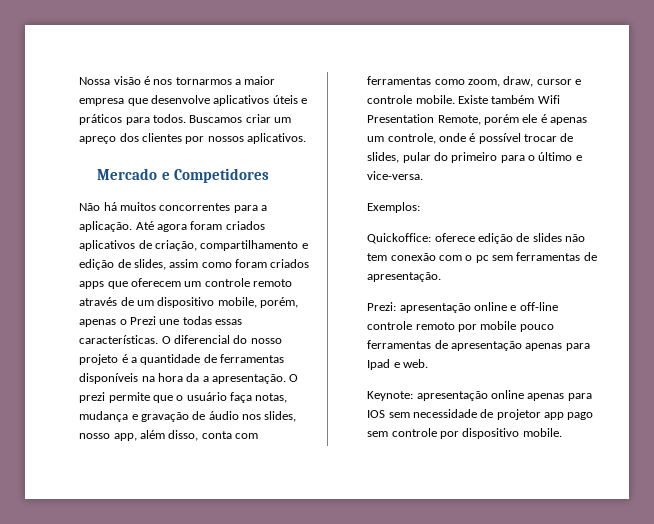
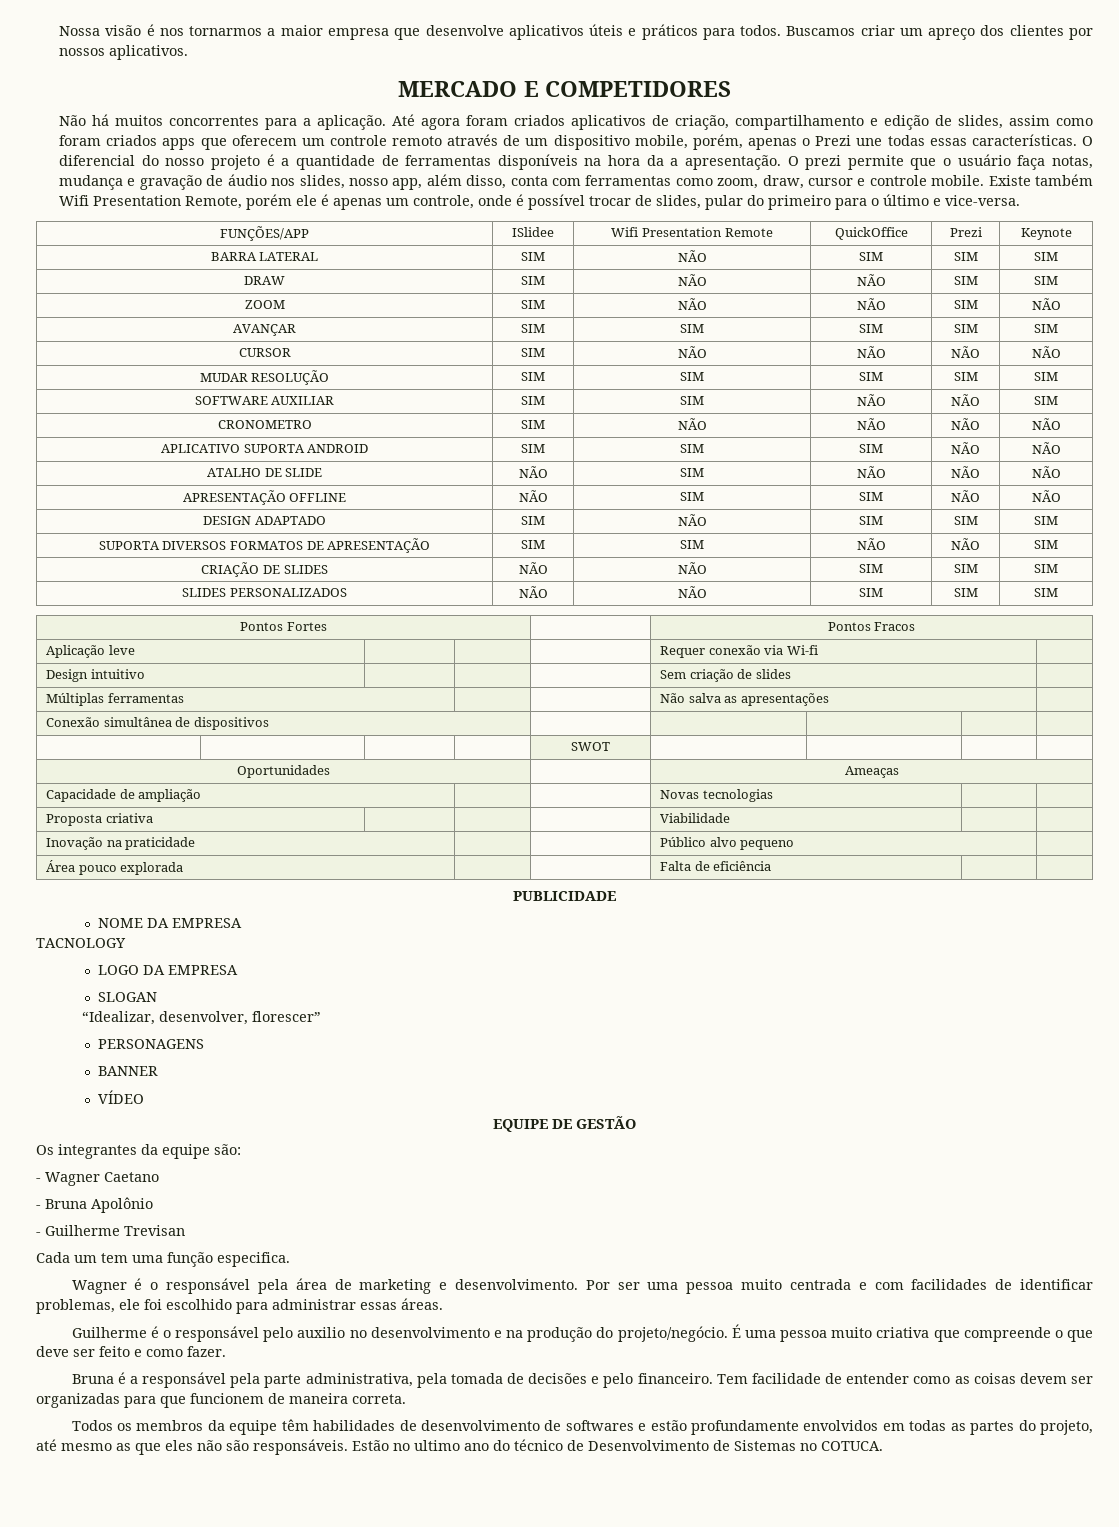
- Mercado e Competidores
+ MERCADO E COMPETIDORES
- Exemplos:
- Quickoffice: oferece edição de slides não tem conexão com o pc sem ferramentas de apresentação.
- Prezi: apresentação online e off-line controle remoto por mobile pouco ferramentas de apresentação apenas para Ipad e web.
- Keynote: apresentação online apenas para IOS sem necessidade de projetor app pago sem controle por dispositivo mobile.
+ FUNÇÕES/APP | ISlidee | Wifi Presentation Remote | QuickOffice | Prezi | Keynote
+ BARRA LATERAL | SIM | NÃO | SIM | SIM | SIM
+ DRAW | SIM | NÃO | NÃO | SIM | SIM
+ ZOOM | SIM | NÃO | NÃO | SIM | NÃO
+ AVANÇAR | SIM | SIM | SIM | SIM | SIM
+ CURSOR | SIM | NÃO | NÃO | NÃO | NÃO
+ MUDAR RESOLUÇÃO | SIM | SIM | SIM | SIM | SIM
+ SOFTWARE AUXILIAR | SIM | SIM | NÃO | NÃO | SIM
+ CRONOMETRO | SIM | NÃO | NÃO | NÃO | NÃO
+ APLICATIVO SUPORTA ANDROID | SIM | SIM | SIM | NÃO | NÃO
+ ATALHO DE SLIDE | NÃO | SIM | NÃO | NÃO | NÃO
+ APRESENTAÇÃO OFFLINE | NÃO | SIM | SIM | NÃO | NÃO
+ DESIGN ADAPTADO | SIM | NÃO | SIM | SIM | SIM
+ SUPORTA DIVERSOS FORMATOS DE APRESENTAÇÃO | SIM | SIM | NÃO | NÃO | SIM
+ CRIAÇÃO DE SLIDES | NÃO | NÃO | SIM | SIM | SIM
+ SLIDES PERSONALIZADOS | NÃO | NÃO | SIM | SIM | SIM
+ Pontos Fortes | | Pontos Fracos
+ Aplicação leve | | | | Requer conexão via Wi-fi |
+ Design intuitivo | | | | Sem criação de slides |
+ Múltiplas ferramentas | | | Não salva as apresentações |
+ Conexão simultânea de dispositivos | | | | |
+ | | | | SWOT | | | |
+ Oportunidades | | Ameaças
+ Capacidade de ampliação | | | Novas tecnologias | |
+ Proposta criativa | | | | Viabilidade | |
+ Inovação na praticidade | | | Público alvo pequeno |
+ Área pouco explorada | | | Falta de eficiência | |
+ PUBLICIDADE
+ NOME DA EMPRESA
+ TACNOLOGY
+ LOGO DA EMPRESA
+ SLOGAN
+ “Idealizar, desenvolver, florescer”
+ PERSONAGENS
+ BANNER
+ VÍDEO
+ EQUIPE DE GESTÃO
+ Os integrantes da equipe são:
+ - Wagner Caetano
+ - Bruna Apolônio
+ - Guilherme Trevisan
+ Cada um tem uma função especifica.
+ Wagner é o responsável pela área de marketing e desenvolvimento. Por ser uma pessoa muito centrada e com facilidades de identificar problemas, ele foi escolhido para administrar essas áreas.
+ Guilherme é o responsável pelo auxilio no desenvolvimento e na produção do projeto/negócio. É uma pessoa muito criativa que compreende o que deve ser feito e como fazer.
+ Bruna é a responsável pela parte administrativa, pela tomada de decisões e pelo financeiro. Tem facilidade de entender como as coisas devem ser organizadas para que funcionem de maneira correta.
+ Todos os membros da equipe têm habilidades de desenvolvimento de softwares e estão profundamente envolvidos em todas as partes do projeto, até mesmo as que eles não são responsáveis. Estão no ultimo ano do técnico de Desenvolvimento de Sistemas no COTUCA.

